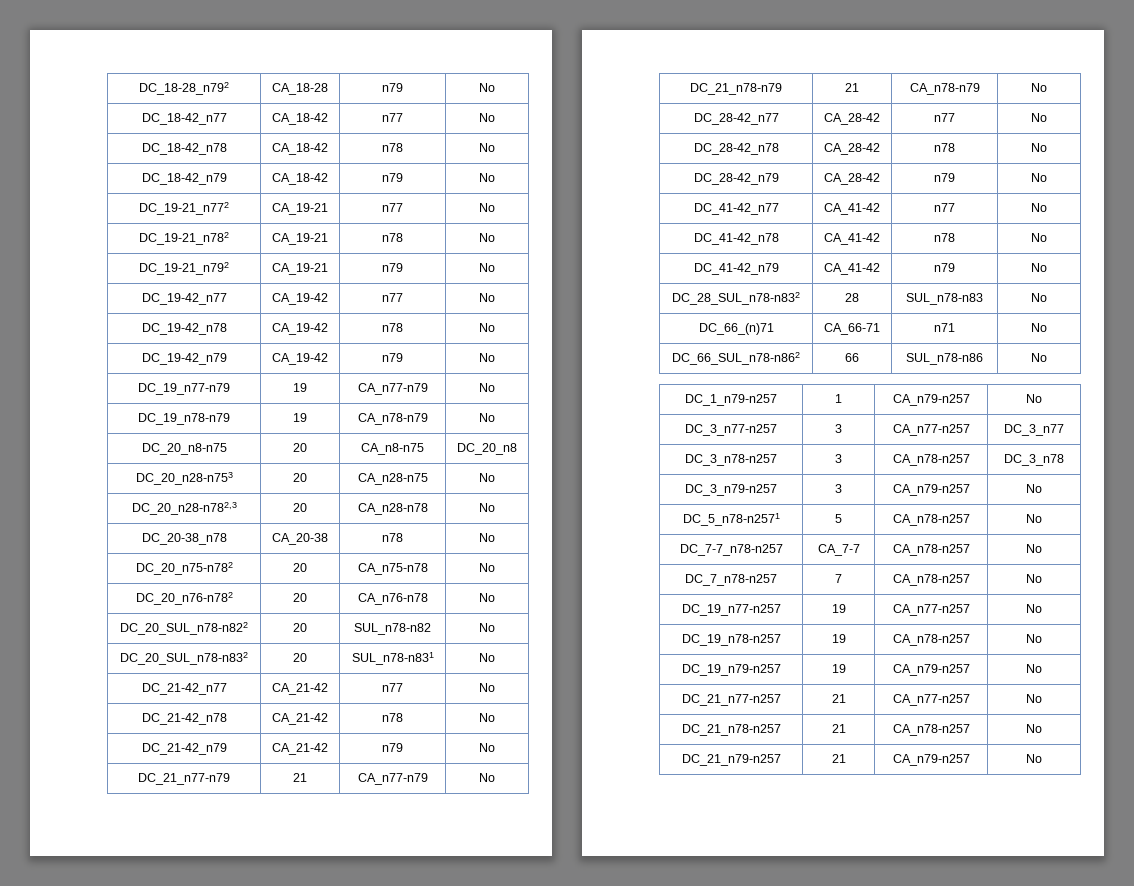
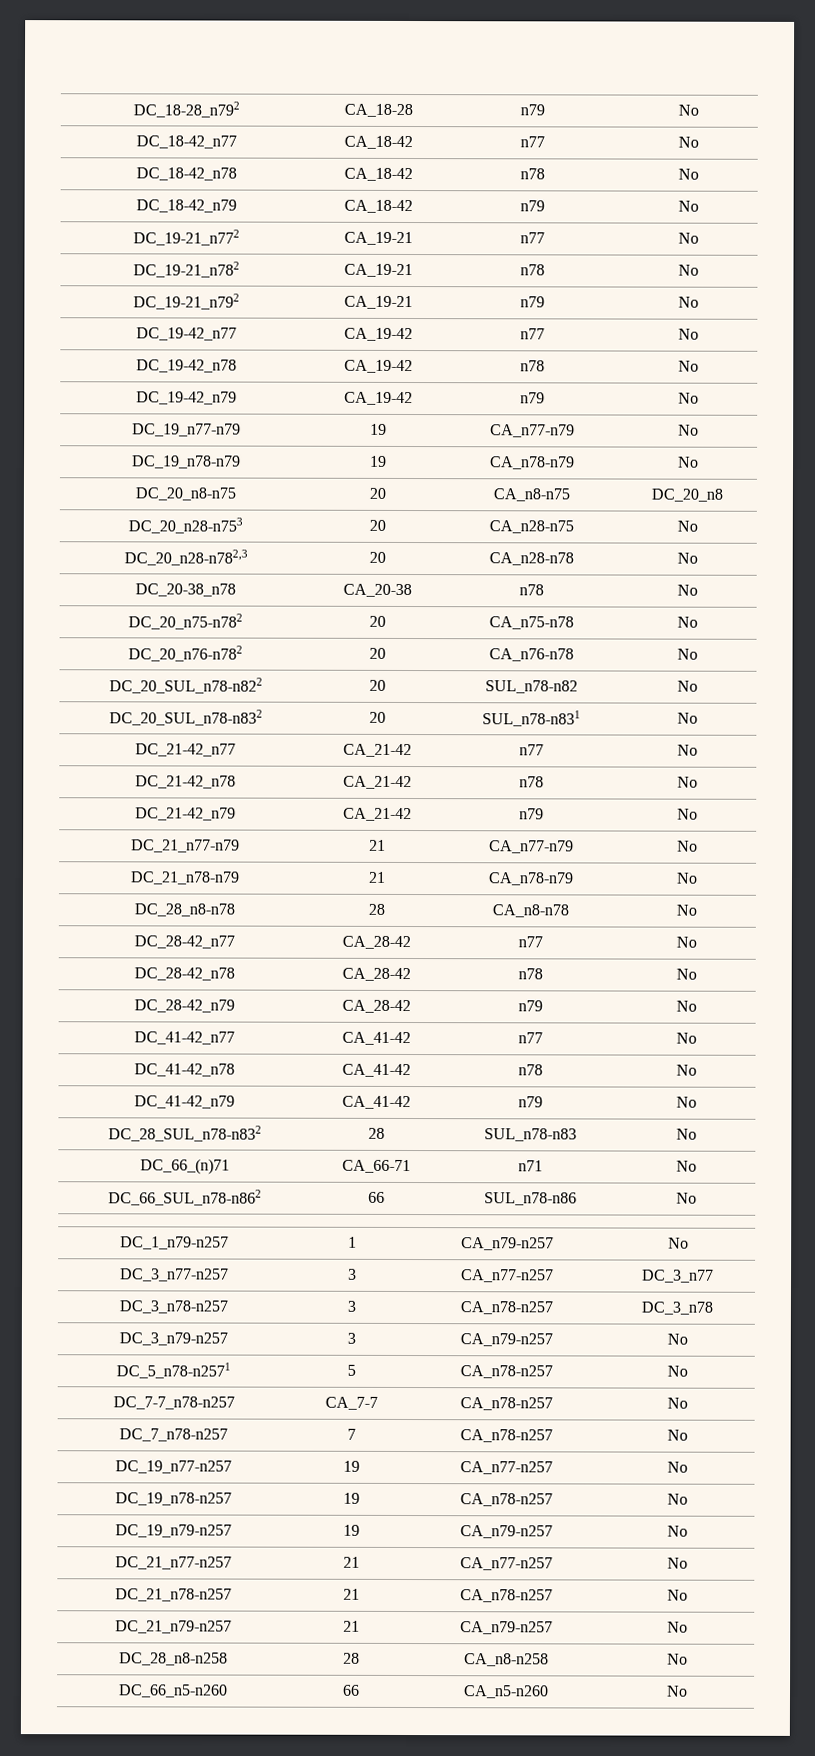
+ DC_28_n8-n78 | 28 | CA_n8-n78 | No
+ DC_28_n8-n258 | 28 | CA_n8-n258 | No
+ DC_66_n5-n260 | 66 | CA_n5-n260 | No

